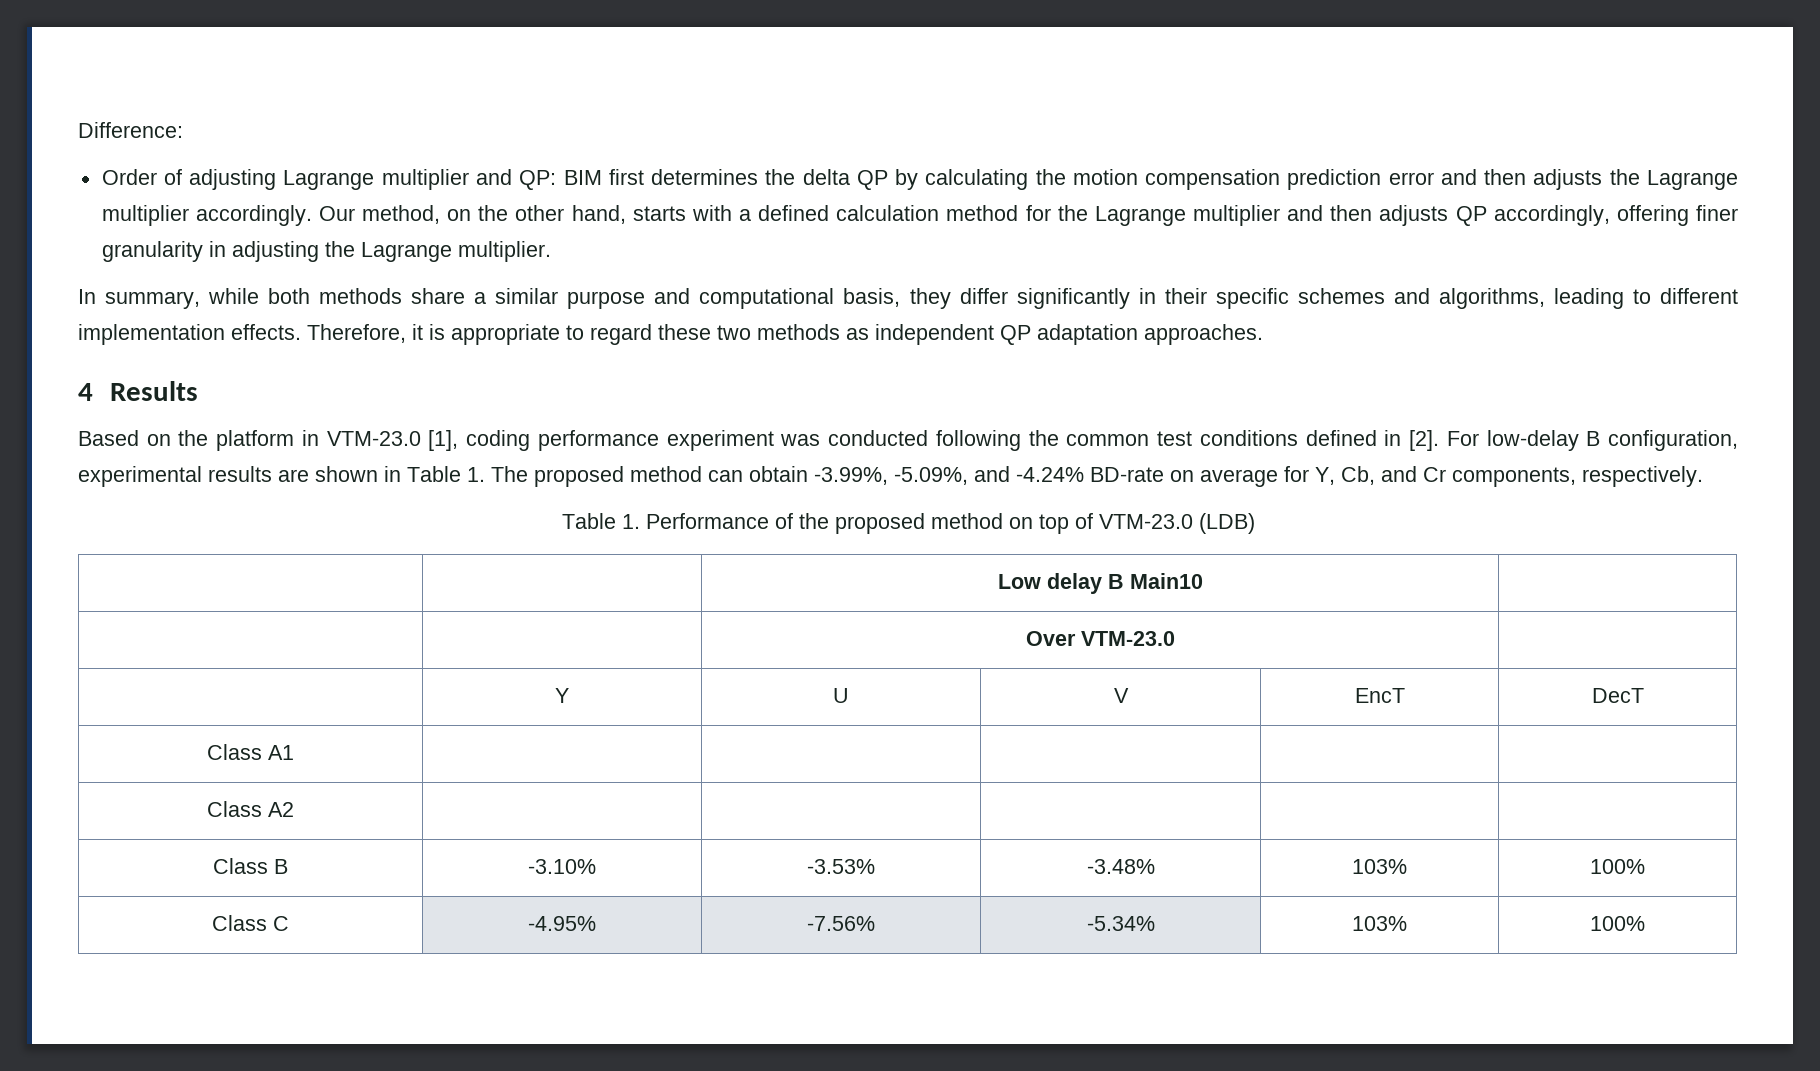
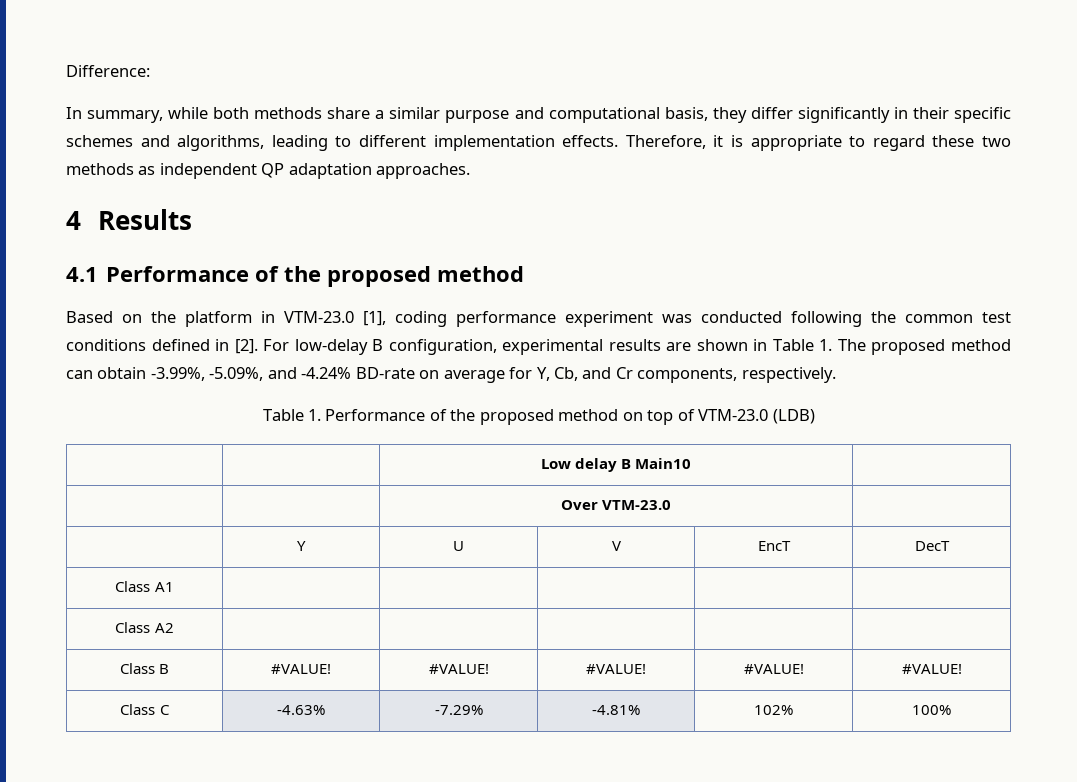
- Order of adjusting Lagrange multiplier and QP: BIM first determines the delta QP by calculating the motion compensation prediction error and then adjusts the Lagrange multiplier accordingly. Our method, on the other hand, starts with a defined calculation method for the Lagrange multiplier and then adjusts QP accordingly, offering finer granularity in adjusting the Lagrange multiplier.
+ 4.1 Performance of the proposed method
- Class B | -3.10% | -3.53% | -3.48% | 103% | 100%
- Class C | -4.95% | -7.56% | -5.34% | 103% | 100%
+ Class B | #VALUE! | #VALUE! | #VALUE! | #VALUE! | #VALUE!
+ Class C | -4.63% | -7.29% | -4.81% | 102% | 100%

